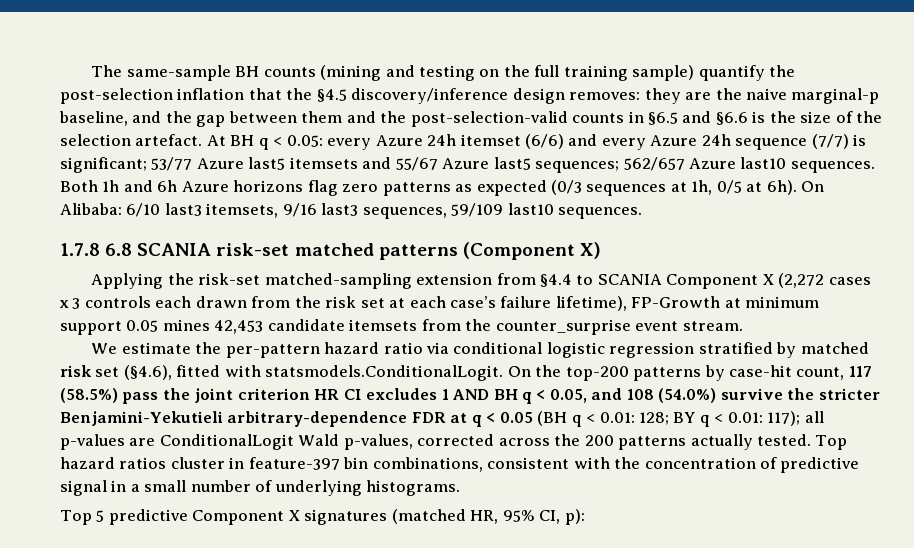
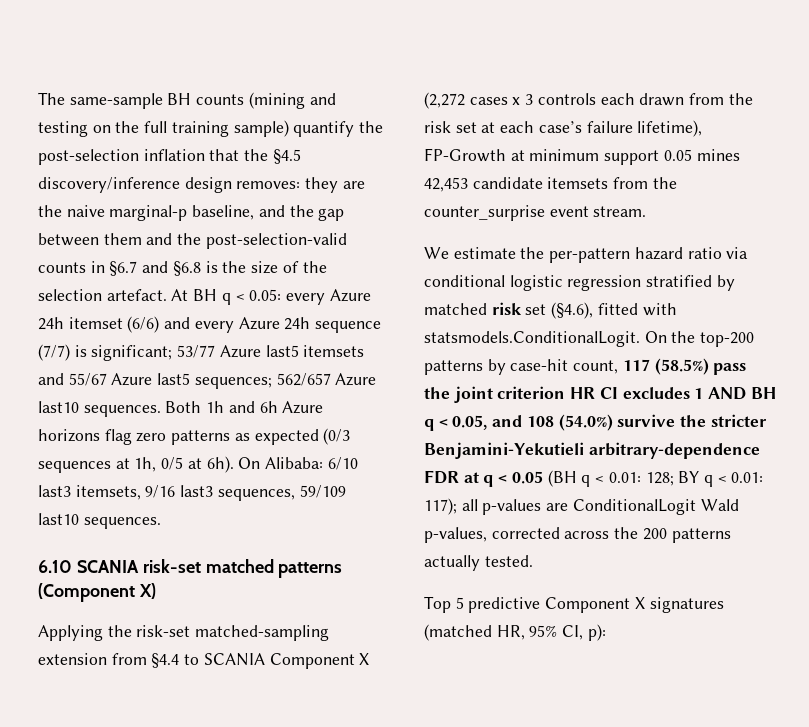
- The same-sample BH counts (mining and testing on the full training sample) quantify the post-selection inflation that the §4.5 discovery/inference design removes: they are the naive marginal-p baseline, and the gap between them and the post-selection-valid counts in §6.5 and §6.6 is the size of the selection artefact.
+ The same-sample BH counts (mining and testing on the full training sample) quantify the post-selection inflation that the §4.5 discovery/inference design removes: they are the naive marginal-p baseline, and the gap between them and the post-selection-valid counts in §6.7 and §6.8 is the size of the selection artefact.
- 1.7.8 6.8 SCANIA risk-set matched patterns (Component X)
+ 6.10 SCANIA risk-set matched patterns (Component X)
- Top hazard ratios cluster in feature-397 bin combinations, consistent with the concentration of predictive signal in a small number of underlying histograms.

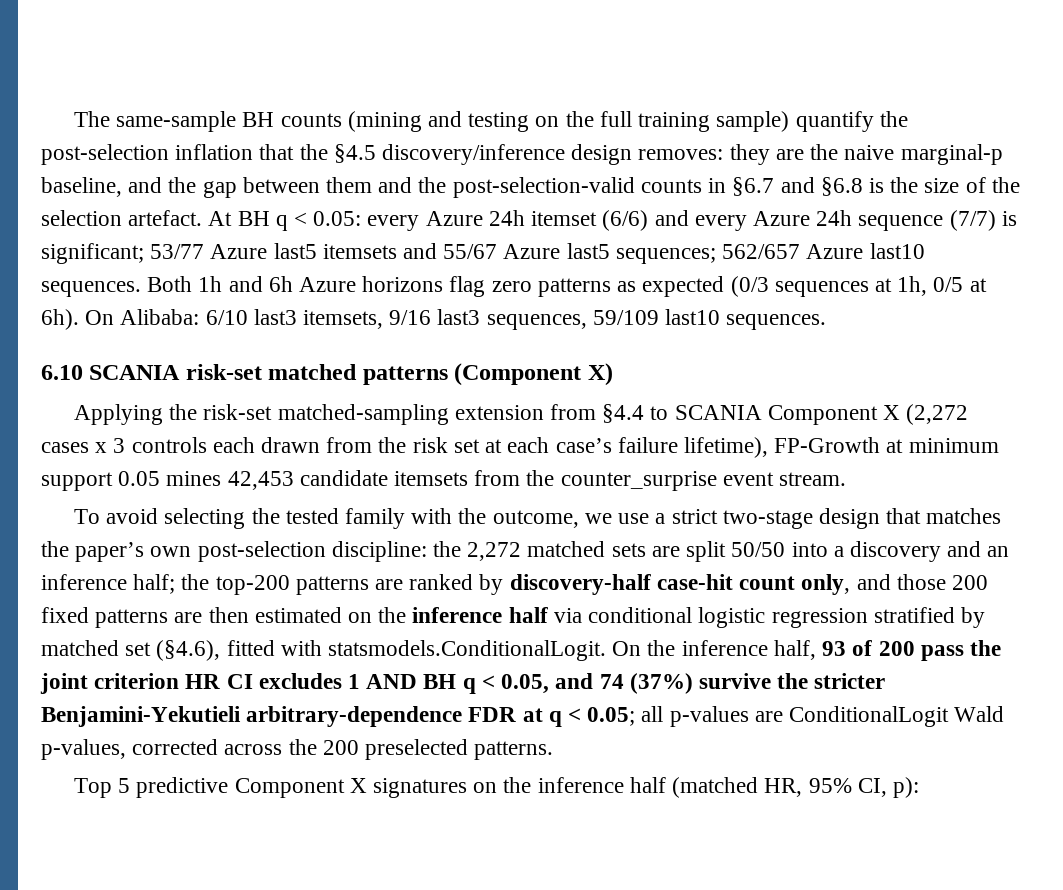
- We estimate the per-pattern hazard ratio via conditional logistic regression stratified by matched risk set (§4.6), fitted with statsmodels.ConditionalLogit. On the top-200 patterns by case-hit count, 117 (58.5%) pass the joint criterion HR CI excludes 1 AND BH q < 0.05, and 108 (54.0%) survive the stricter Benjamini-Yekutieli arbitrary-dependence FDR at q < 0.05 (BH q < 0.01: 128; BY q < 0.01: 117); all p-values are ConditionalLogit Wald p-values, corrected across the 200 patterns actually tested.
+ To avoid selecting the tested family with the outcome, we use a strict two-stage design that matches the paper’s own post-selection discipline: the 2,272 matched sets are split 50/50 into a discovery and an inference half; the top-200 patterns are ranked by discovery-half case-hit count only, and those 200 fixed patterns are then estimated on the inference half via conditional logistic regression stratified by matched set (§4.6), fitted with statsmodels.ConditionalLogit. On the inference half, 93 of 200 pass the joint criterion HR CI excludes 1 AND BH q < 0.05, and 74 (37%) survive the stricter Benjamini-Yekutieli arbitrary-dependence FDR at q < 0.05; all p-values are ConditionalLogit Wald p-values, corrected across the 200 preselected patterns.
- Top 5 predictive Component X signatures (matched HR, 95% CI, p):
+ Top 5 predictive Component X signatures on the inference half (matched HR, 95% CI, p):

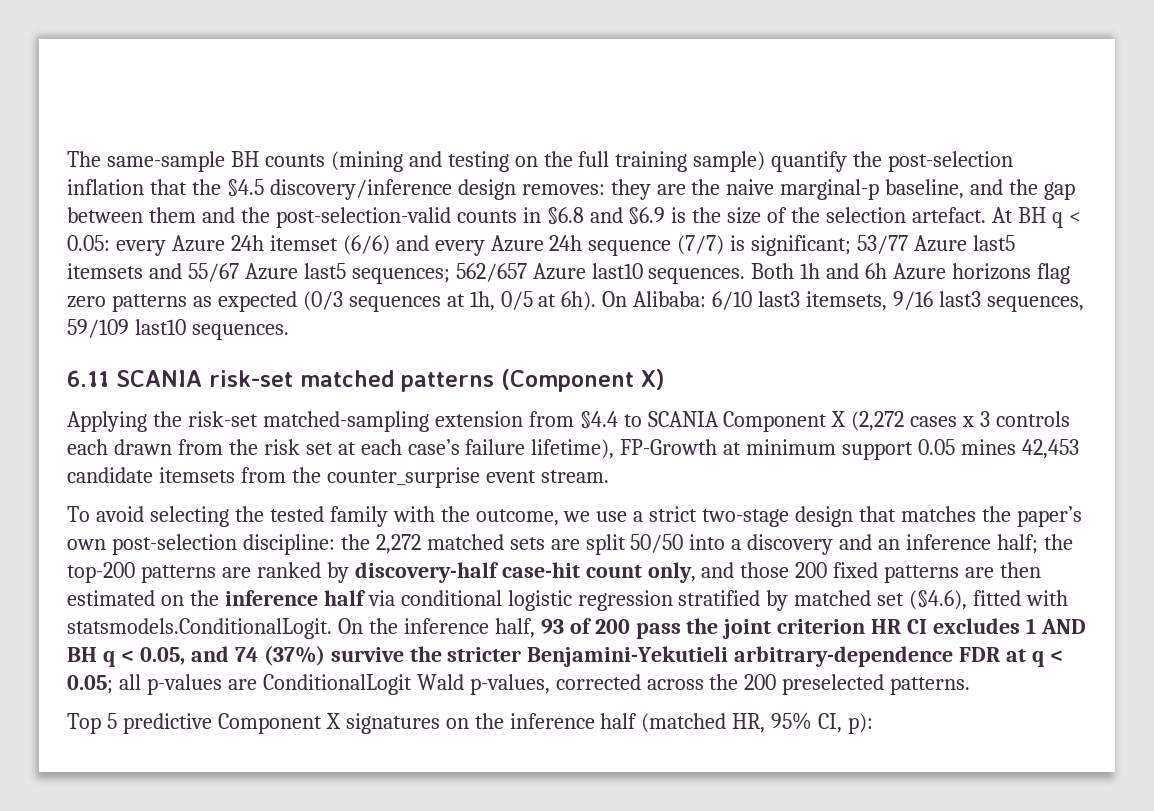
- The same-sample BH counts (mining and testing on the full training sample) quantify the post-selection inflation that the §4.5 discovery/inference design removes: they are the naive marginal-p baseline, and the gap between them and the post-selection-valid counts in §6.7 and §6.8 is the size of the selection artefact.
+ The same-sample BH counts (mining and testing on the full training sample) quantify the post-selection inflation that the §4.5 discovery/inference design removes: they are the naive marginal-p baseline, and the gap between them and the post-selection-valid counts in §6.8 and §6.9 is the size of the selection artefact.
- 6.10 SCANIA risk-set matched patterns (Component X)
+ 6.11 SCANIA risk-set matched patterns (Component X)

